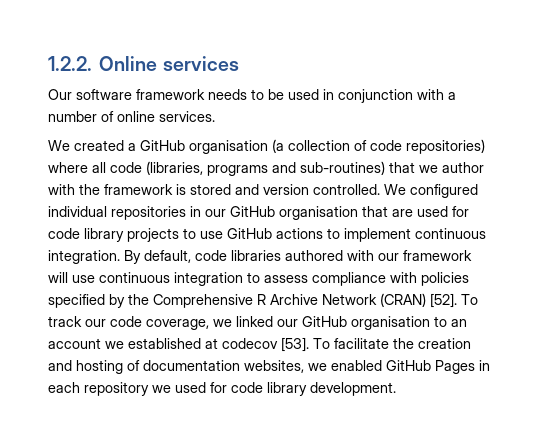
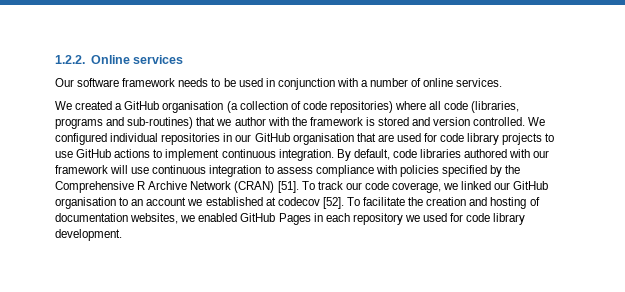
- By default, code libraries authored with our framework will use continuous integration to assess compliance with policies specified by the Comprehensive R Archive Network (CRAN) [52].
+ By default, code libraries authored with our framework will use continuous integration to assess compliance with policies specified by the Comprehensive R Archive Network (CRAN) [51].
- To track our code coverage, we linked our GitHub organisation to an account we established at codecov [53].
+ To track our code coverage, we linked our GitHub organisation to an account we established at codecov [52].

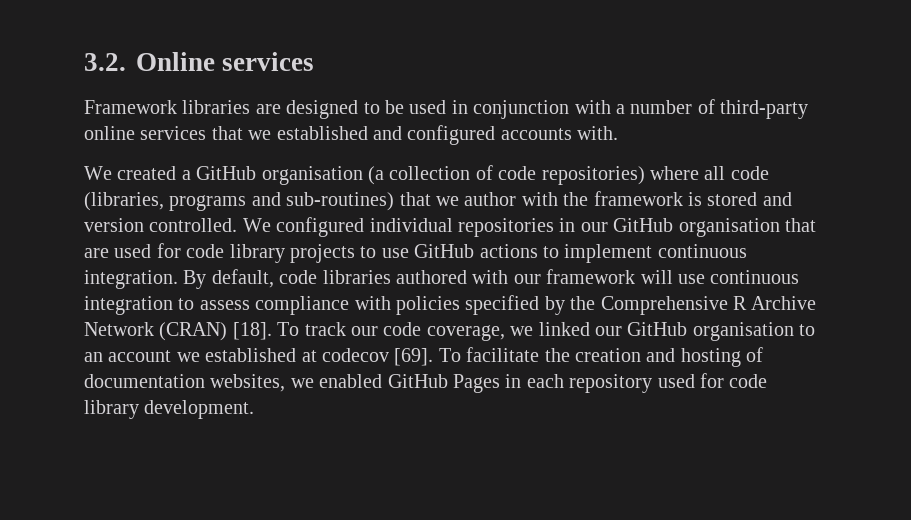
- 1.2.2. Online services
+ 3.2. Online services
- Our software framework needs to be used in conjunction with a number of online services.
+ Framework libraries are designed to be used in conjunction with a number of third-party online services that we established and configured accounts with.
- By default, code libraries authored with our framework will use continuous integration to assess compliance with policies specified by the Comprehensive R Archive Network (CRAN) [51].
+ By default, code libraries authored with our framework will use continuous integration to assess compliance with policies specified by the Comprehensive R Archive Network (CRAN) [18].
- To track our code coverage, we linked our GitHub organisation to an account we established at codecov [52].
+ To track our code coverage, we linked our GitHub organisation to an account we established at codecov [69].
- To facilitate the creation and hosting of documentation websites, we enabled GitHub Pages in each repository we used for code library development.
+ To facilitate the creation and hosting of documentation websites, we enabled GitHub Pages in each repository used for code library development.

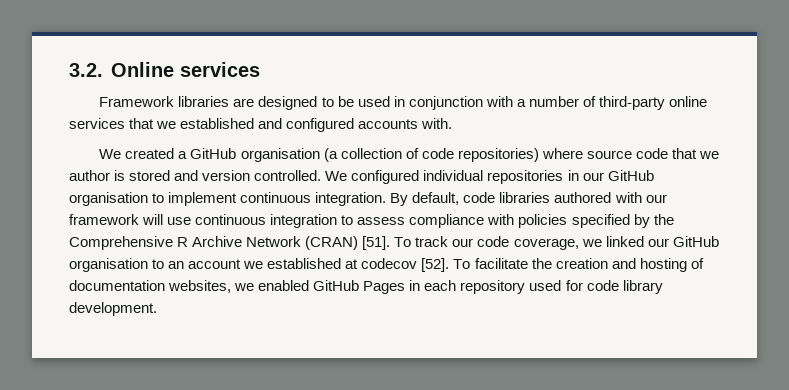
- We created a GitHub organisation (a collection of code repositories) where all code (libraries, programs and sub-routines) that we author with the framework is stored and version controlled.
+ We created a GitHub organisation (a collection of code repositories) where source code that we author is stored and version controlled.
- We configured individual repositories in our GitHub organisation that are used for code library projects to use GitHub actions to implement continuous integration.
+ We configured individual repositories in our GitHub organisation to implement continuous integration.
- By default, code libraries authored with our framework will use continuous integration to assess compliance with policies specified by the Comprehensive R Archive Network (CRAN) [18].
+ By default, code libraries authored with our framework will use continuous integration to assess compliance with policies specified by the Comprehensive R Archive Network (CRAN) [51].
- To track our code coverage, we linked our GitHub organisation to an account we established at codecov [69].
+ To track our code coverage, we linked our GitHub organisation to an account we established at codecov [52].

